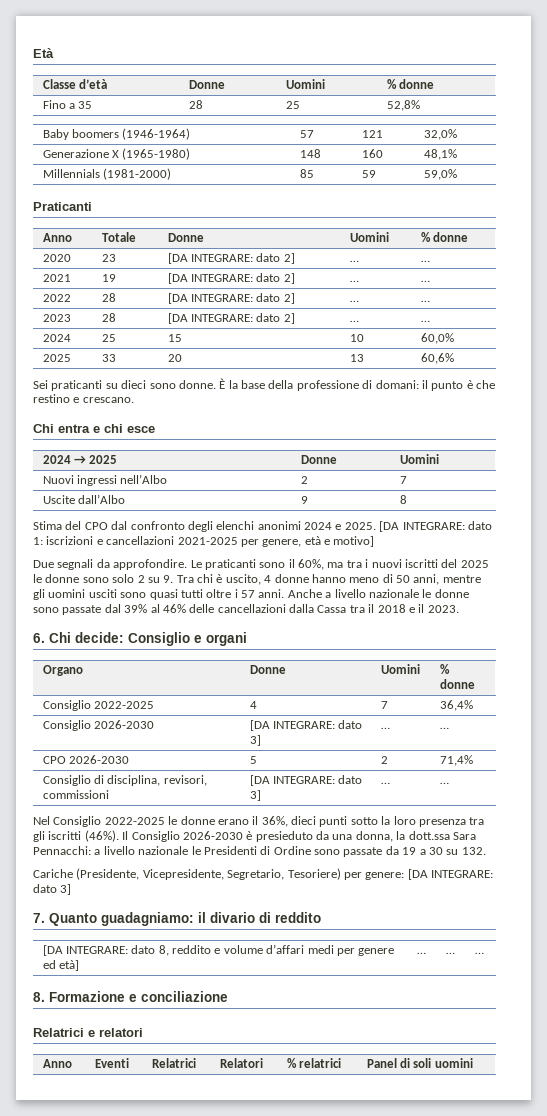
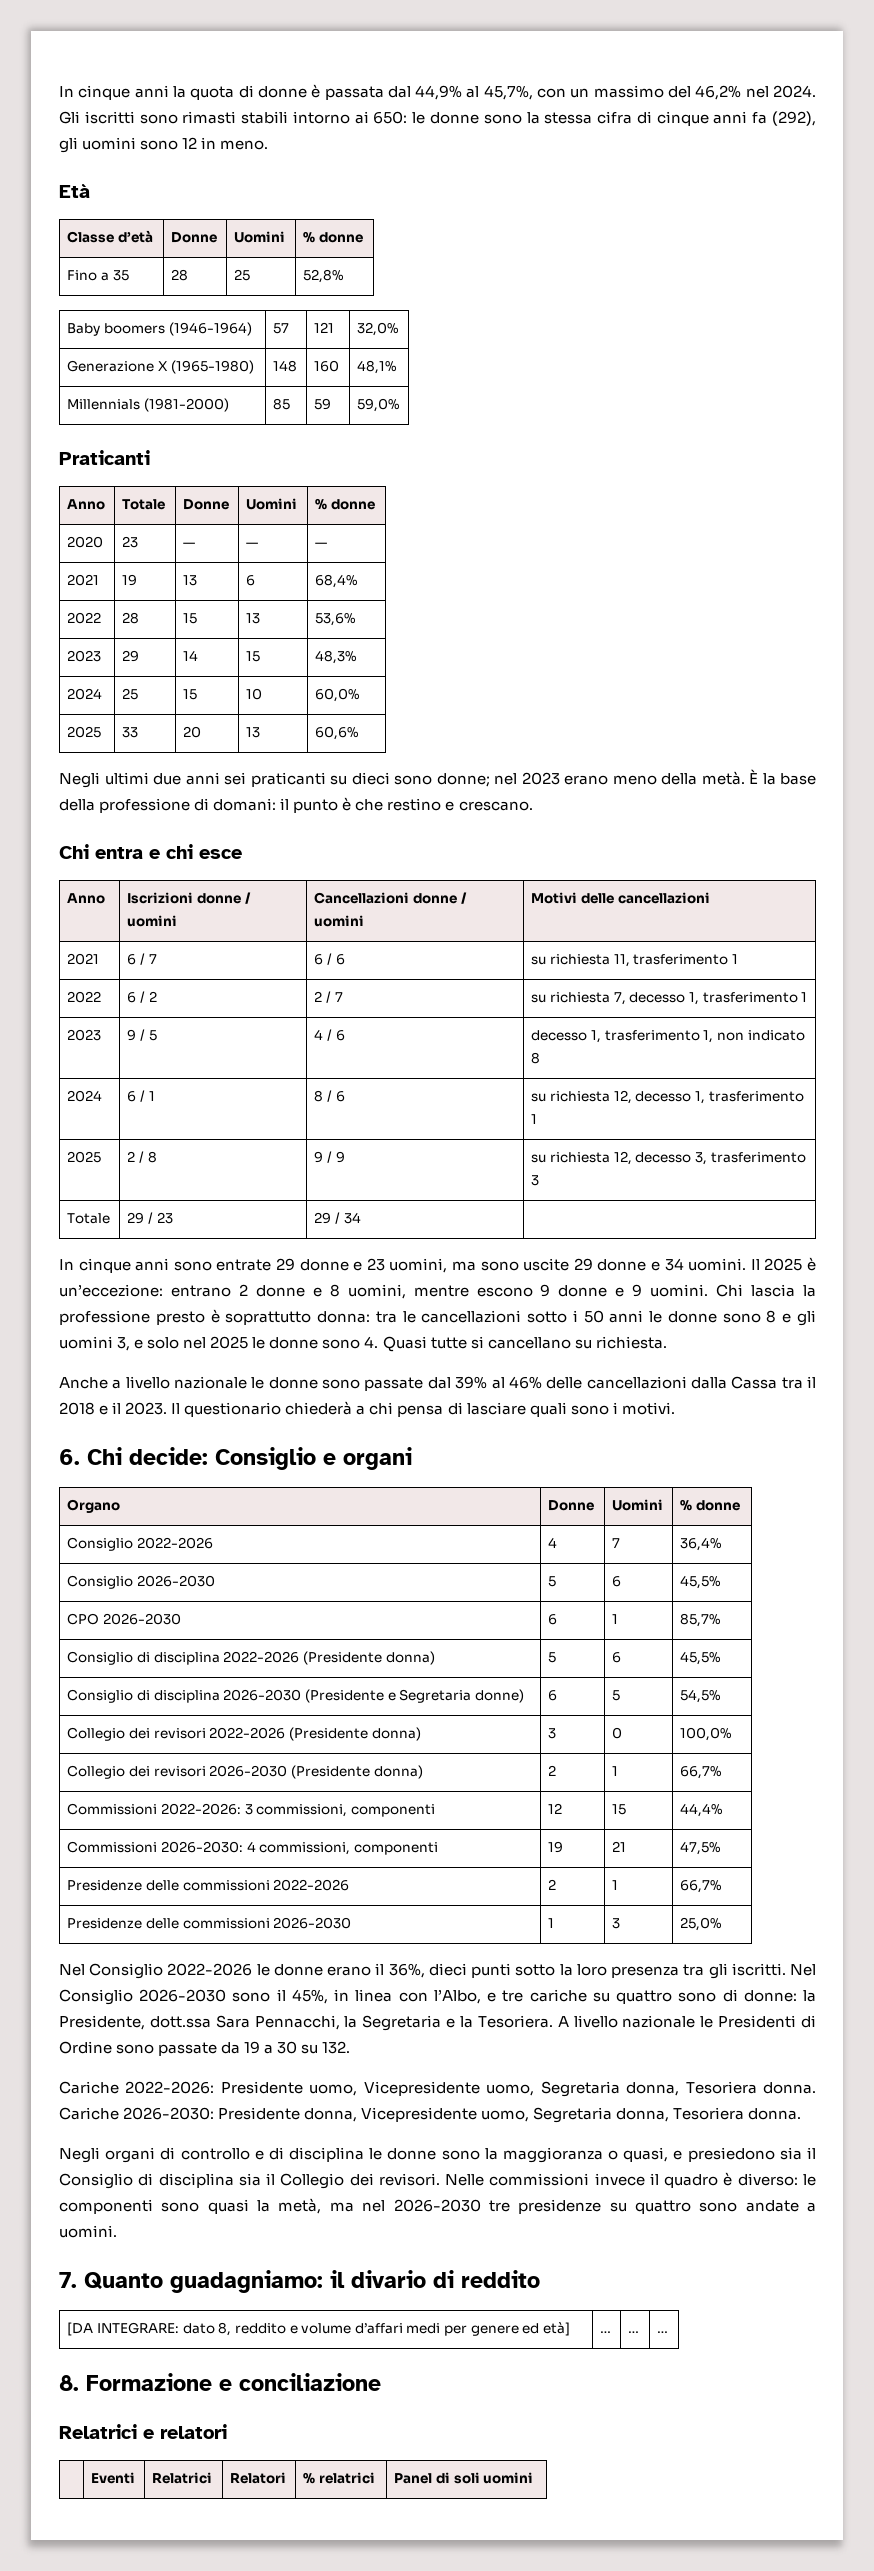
+ In cinque anni la quota di donne è passata dal 44,9% al 45,7%, con un massimo del 46,2% nel 2024. Gli iscritti sono rimasti stabili intorno ai 650: le donne sono la stessa cifra di cinque anni fa (292), gli uomini sono 12 in meno.
- 2020 | 23 | [DA INTEGRARE: dato 2] | … | …
- 2021 | 19 | [DA INTEGRARE: dato 2] | … | …
- 2022 | 28 | [DA INTEGRARE: dato 2] | … | …
- 2023 | 28 | [DA INTEGRARE: dato 2] | … | …
+ 2020 | 23 | — | — | —
+ 2021 | 19 | 13 | 6 | 68,4%
+ 2022 | 28 | 15 | 13 | 53,6%
+ 2023 | 29 | 14 | 15 | 48,3%
- Sei praticanti su dieci sono donne.
+ Negli ultimi due anni sei praticanti su dieci sono donne; nel 2023 erano meno della metà.
- 2024 → 2025 | Donne | Uomini
- Nuovi ingressi nell’Albo | 2 | 7
- Uscite dall’Albo | 9 | 8
- Stima del CPO dal confronto degli elenchi anonimi 2024 e 2025. [DA INTEGRARE: dato 1: iscrizioni e cancellazioni 2021-2025 per genere, età e motivo]
- Due segnali da approfondire. Le praticanti sono il 60%, ma tra i nuovi iscritti del 2025 le donne sono solo 2 su 9. Tra chi è uscito, 4 donne hanno meno di 50 anni, mentre gli uomini usciti sono quasi tutti oltre i 57 anni. Anche a livello nazionale le donne sono passate dal 39% al 46% delle cancellazioni dalla Cassa tra il 2018 e il 2023.
+ Anno | Iscrizioni donne / uomini | Cancellazioni donne / uomini | Motivi delle cancellazioni
+ 2021 | 6 / 7 | 6 / 6 | su richiesta 11, trasferimento 1
+ 2022 | 6 / 2 | 2 / 7 | su richiesta 7, decesso 1, trasferimento 1
+ 2023 | 9 / 5 | 4 / 6 | decesso 1, trasferimento 1, non indicato 8
+ 2024 | 6 / 1 | 8 / 6 | su richiesta 12, decesso 1, trasferimento 1
+ 2025 | 2 / 8 | 9 / 9 | su richiesta 12, decesso 3, trasferimento 3
+ Totale | 29 / 23 | 29 / 34 |
+ In cinque anni sono entrate 29 donne e 23 uomini, ma sono uscite 29 donne e 34 uomini. Il 2025 è un’eccezione: entrano 2 donne e 8 uomini, mentre escono 9 donne e 9 uomini. Chi lascia la professione presto è soprattutto donna: tra le cancellazioni sotto i 50 anni le donne sono 8 e gli uomini 3, e solo nel 2025 le donne sono 4. Quasi tutte si cancellano su richiesta.
+ Anche a livello nazionale le donne sono passate dal 39% al 46% delle cancellazioni dalla Cassa tra il 2018 e il 2023. Il questionario chiederà a chi pensa di lasciare quali sono i motivi.
- Consiglio 2022-2025 | 4 | 7 | 36,4%
+ Consiglio 2022-2026 | 4 | 7 | 36,4%
- Consiglio 2026-2030 | [DA INTEGRARE: dato 3] | … | …
- CPO 2026-2030 | 5 | 2 | 71,4%
- Consiglio di disciplina, revisori, commissioni | [DA INTEGRARE: dato 3] | … | …
- Nel Consiglio 2022-2025 le donne erano il 36%, dieci punti sotto la loro presenza tra gli iscritti (46%). Il Consiglio 2026-2030 è presieduto da una donna, la dott.ssa Sara Pennacchi: a livello nazionale le Presidenti di Ordine sono passate da 19 a 30 su 132.
+ Consiglio 2026-2030 | 5 | 6 | 45,5%
+ CPO 2026-2030 | 6 | 1 | 85,7%
+ Consiglio di disciplina 2022-2026 (Presidente donna) | 5 | 6 | 45,5%
+ Consiglio di disciplina 2026-2030 (Presidente e Segretaria donne) | 6 | 5 | 54,5%
+ Collegio dei revisori 2022-2026 (Presidente donna) | 3 | 0 | 100,0%
+ Collegio dei revisori 2026-2030 (Presidente donna) | 2 | 1 | 66,7%
+ Commissioni 2022-2026: 3 commissioni, componenti | 12 | 15 | 44,4%
+ Commissioni 2026-2030: 4 commissioni, componenti | 19 | 21 | 47,5%
+ Presidenze delle commissioni 2022-2026 | 2 | 1 | 66,7%
+ Presidenze delle commissioni 2026-2030 | 1 | 3 | 25,0%
+ Nel Consiglio 2022-2026 le donne erano il 36%, dieci punti sotto la loro presenza tra gli iscritti. Nel Consiglio 2026-2030 sono il 45%, in linea con l’Albo, e tre cariche su quattro sono di donne: la Presidente, dott.ssa Sara Pennacchi, la Segretaria e la Tesoriera. A livello nazionale le Presidenti di Ordine sono passate da 19 a 30 su 132.
- Cariche (Presidente, Vicepresidente, Segretario, Tesoriere) per genere: [DA INTEGRARE: dato 3]
+ Cariche 2022-2026: Presidente uomo, Vicepresidente uomo, Segretaria donna, Tesoriera donna. Cariche 2026-2030: Presidente donna, Vicepresidente uomo, Segretaria donna, Tesoriera donna.
+ Negli organi di controllo e di disciplina le donne sono la maggioranza o quasi, e presiedono sia il Consiglio di disciplina sia il Collegio dei revisori. Nelle commissioni invece il quadro è diverso: le componenti sono quasi la metà, ma nel 2026-2030 tre presidenze su quattro sono andate a uomini.
- Anno | Eventi | Relatrici | Relatori | % relatrici | Panel di soli uomini
+ | Eventi | Relatrici | Relatori | % relatrici | Panel di soli uomini

